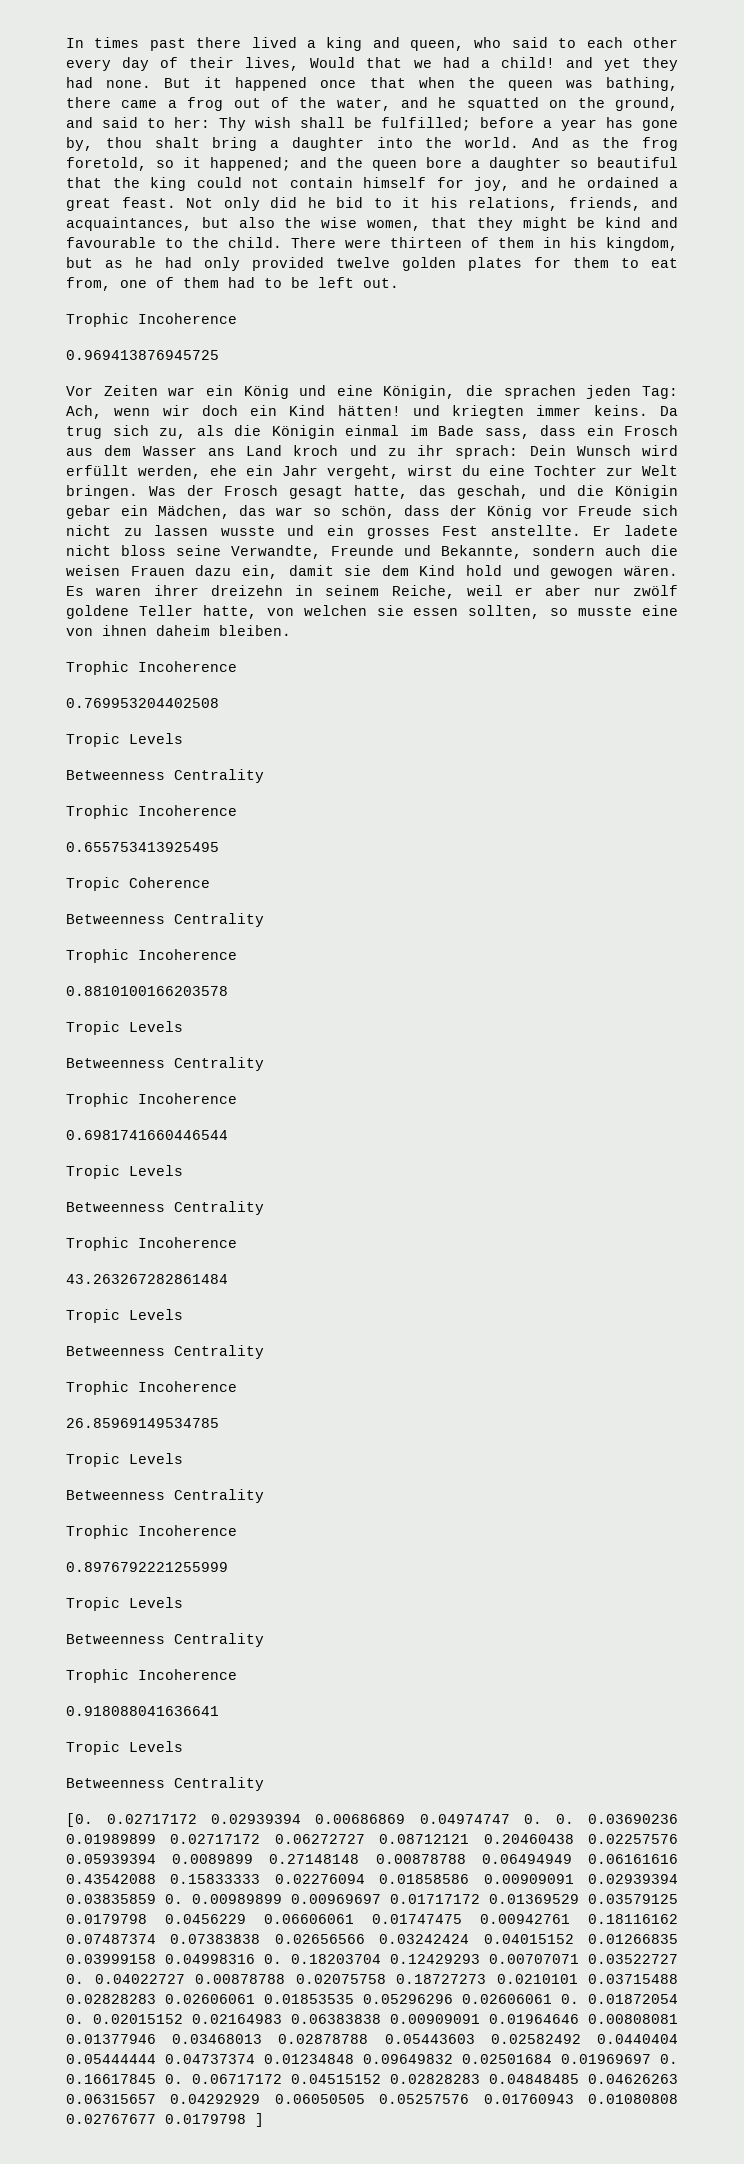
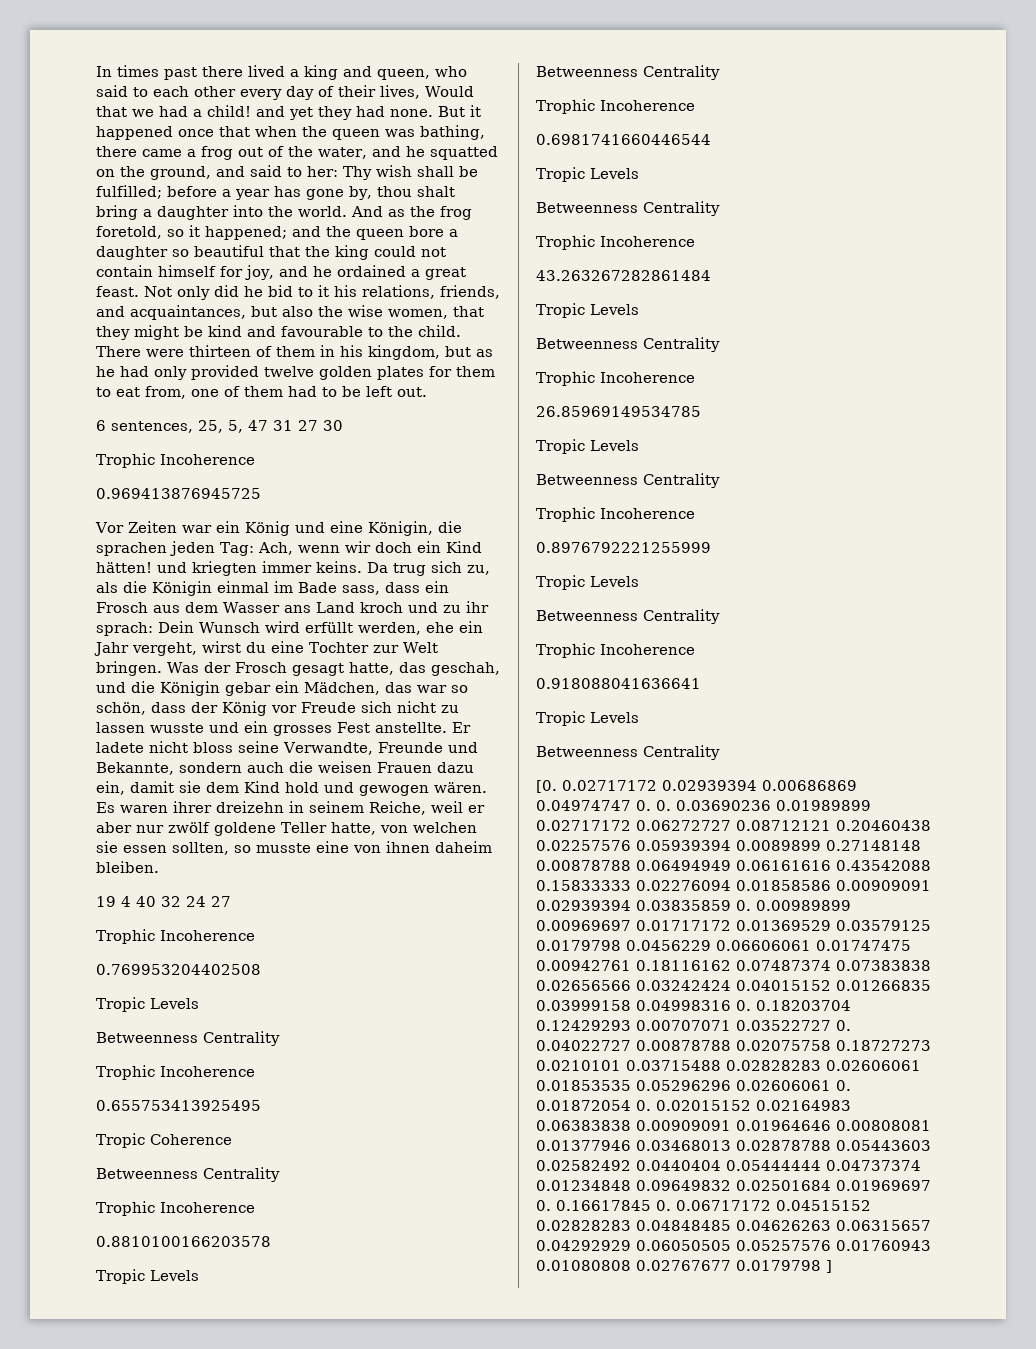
+ 6 sentences, 25, 5, 47 31 27 30
+ 19 4 40 32 24 27

